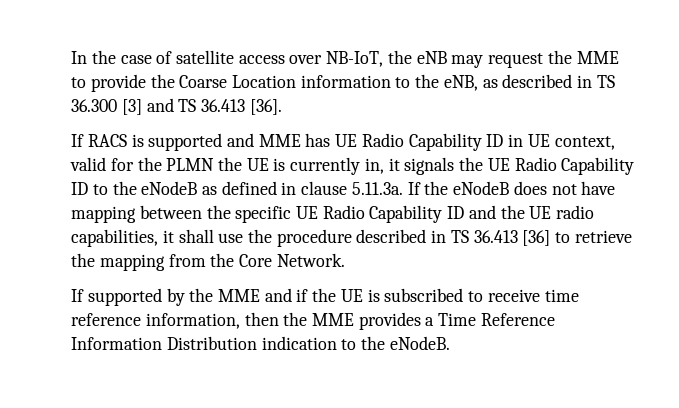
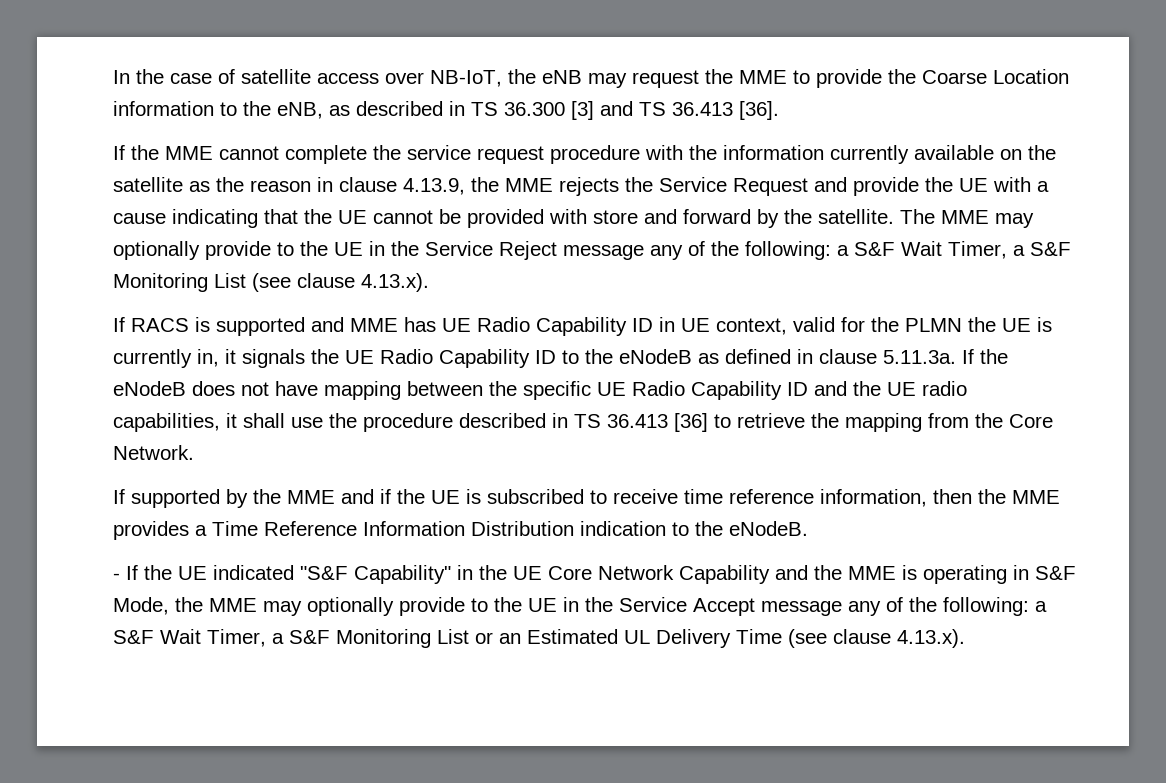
+ If the MME cannot complete the service request procedure with the information currently available on the satellite as the reason in clause 4.13.9, the MME rejects the Service Request and provide the UE with a cause indicating that the UE cannot be provided with store and forward by the satellite. The MME may optionally provide to the UE in the Service Reject message any of the following: a S&F Wait Timer, a S&F Monitoring List (see clause 4.13.x).
+ - If the UE indicated "S&F Capability" in the UE Core Network Capability and the MME is operating in S&F Mode, the MME may optionally provide to the UE in the Service Accept message any of the following: a S&F Wait Timer, a S&F Monitoring List or an Estimated UL Delivery Time (see clause 4.13.x).

